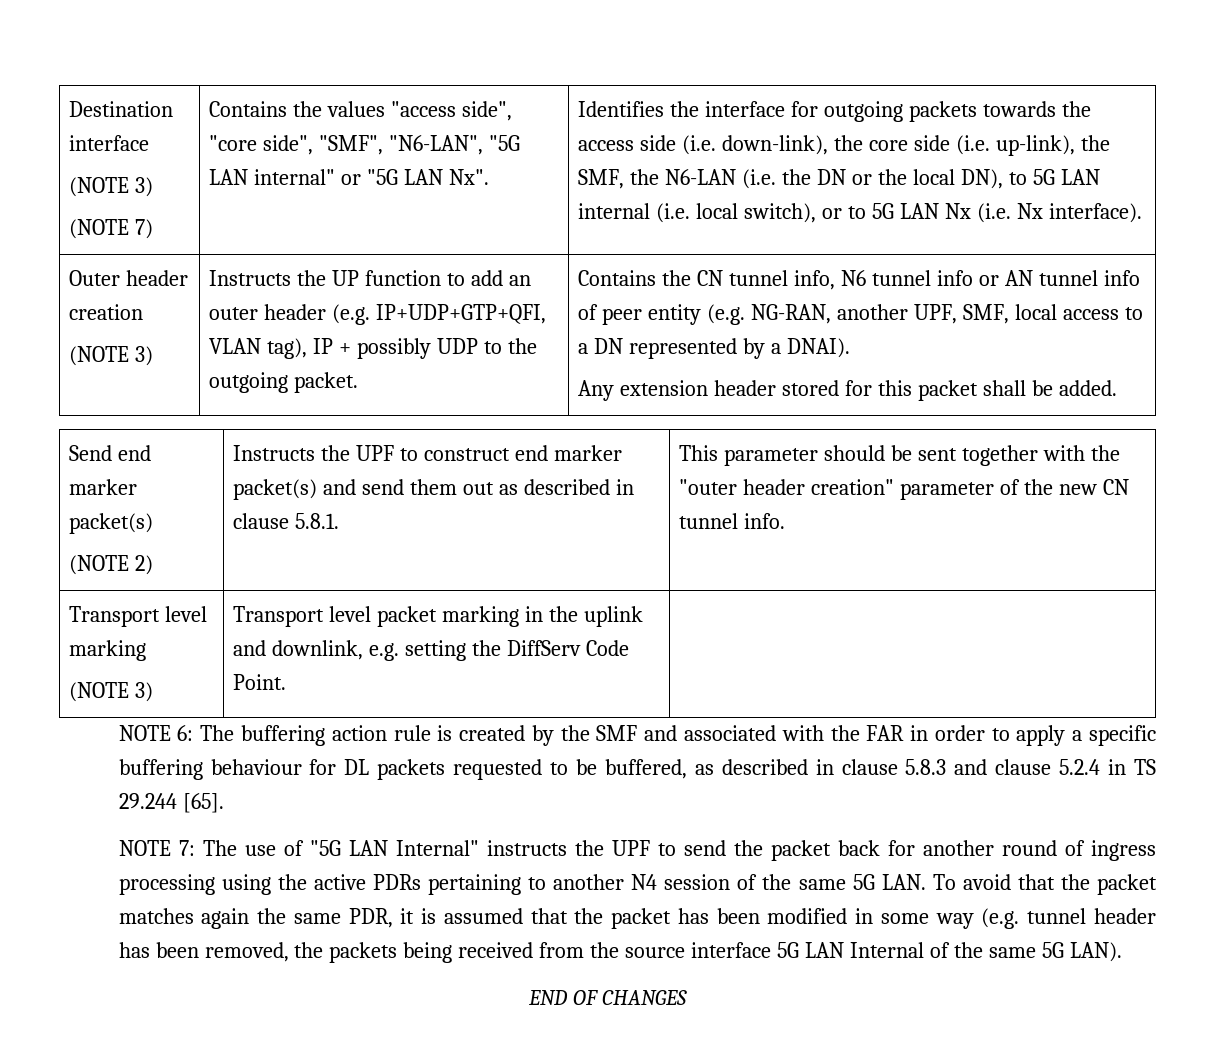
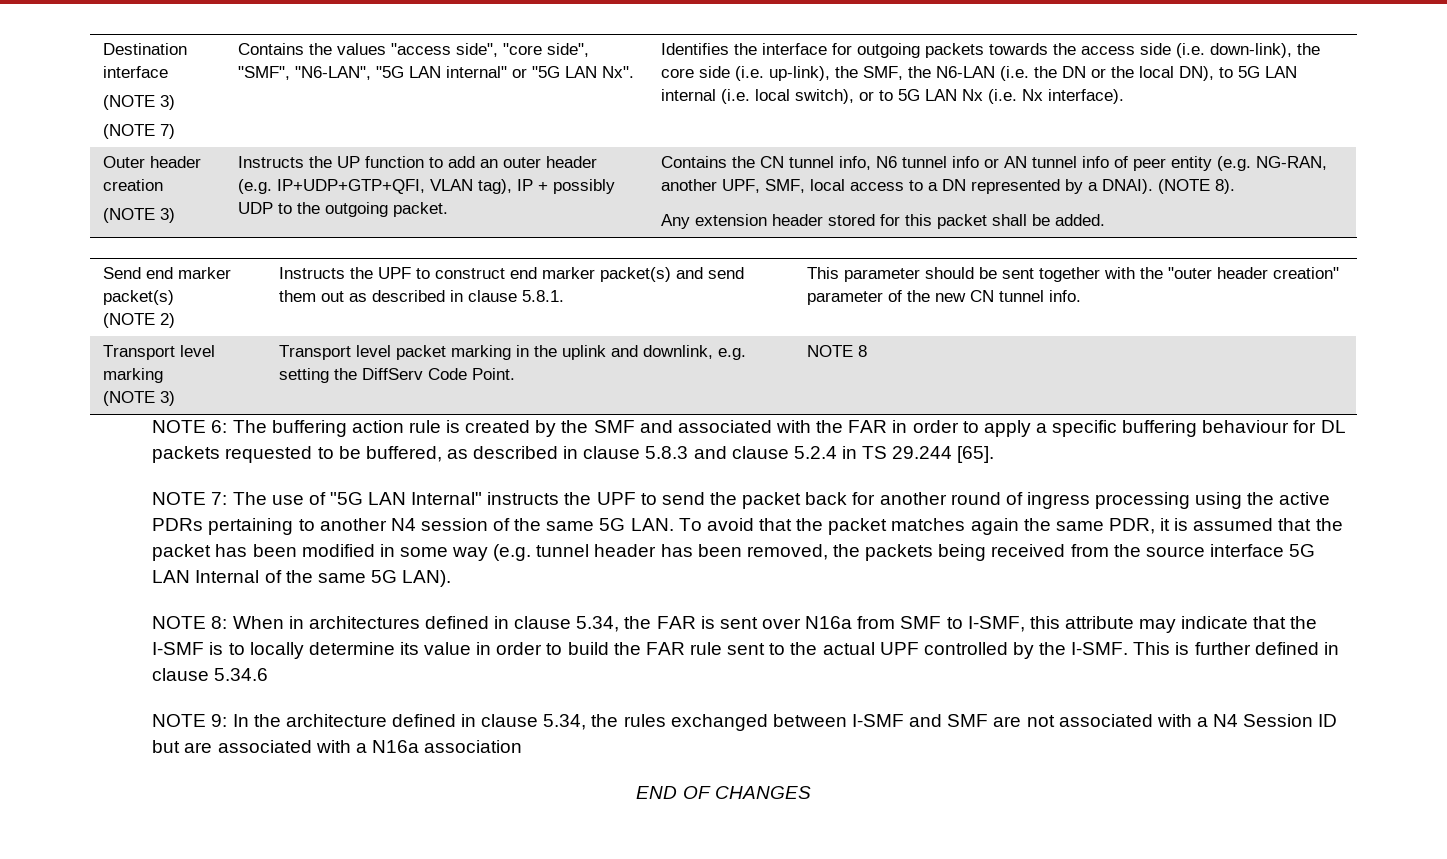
+ (NOTE 8).
  Transport level marking
- (NOTE 3) | Transport level packet marking in the uplink and downlink, e.g. setting the DiffServ Code Point. |
+ (NOTE 3) | Transport level packet marking in the uplink and downlink, e.g. setting the DiffServ Code Point. | NOTE 8
+ NOTE 8: When in architectures defined in clause 5.34, the FAR is sent over N16a from SMF to I-SMF, this attribute may indicate that the I-SMF is to locally determine its value in order to build the FAR rule sent to the actual UPF controlled by the I-SMF. This is further defined in clause 5.34.6
+ NOTE 9: In the architecture defined in clause 5.34, the rules exchanged between I-SMF and SMF are not associated with a N4 Session ID but are associated with a N16a association

